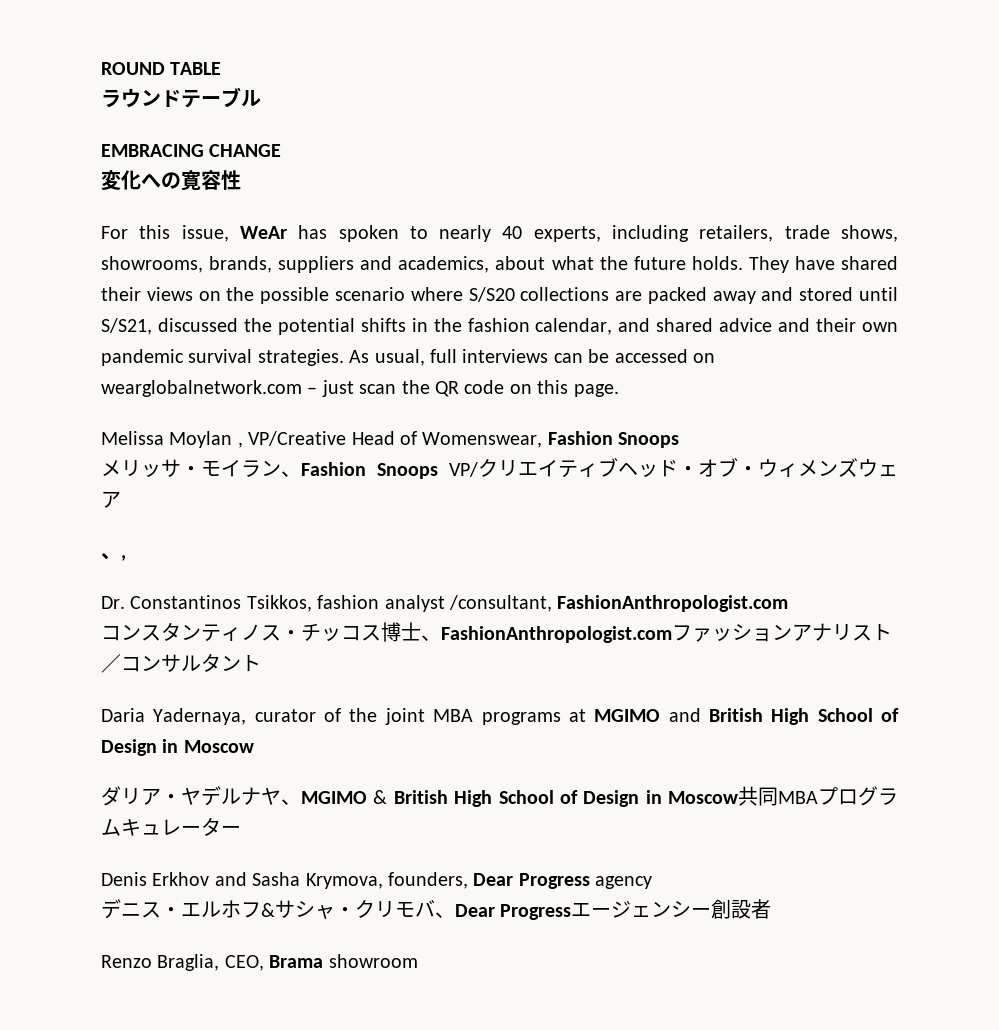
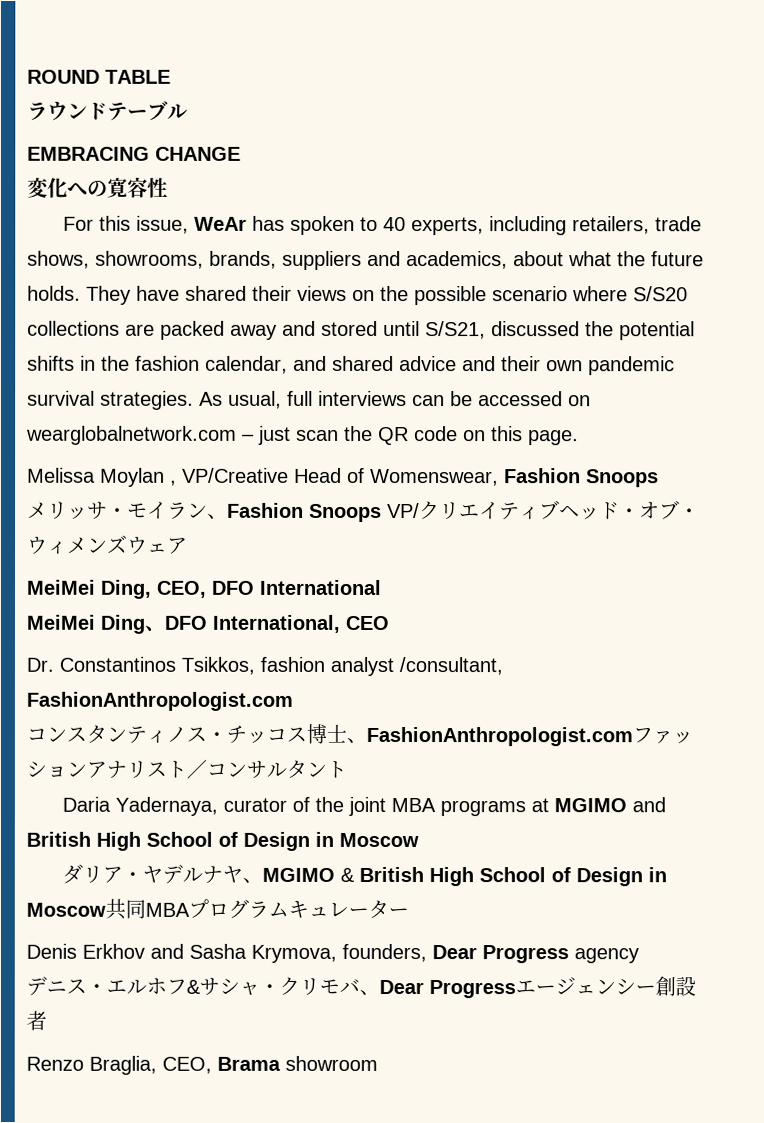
- For this issue, WeAr has spoken to nearly 40 experts, including retailers, trade shows, showrooms, brands, suppliers and academics, about what the future holds.
+ For this issue, WeAr has spoken to 40 experts, including retailers, trade shows, showrooms, brands, suppliers and academics, about what the future holds.
- 、,
+ MeiMei Ding, CEO, DFO International
+ MeiMei Ding、DFO International, CEO

